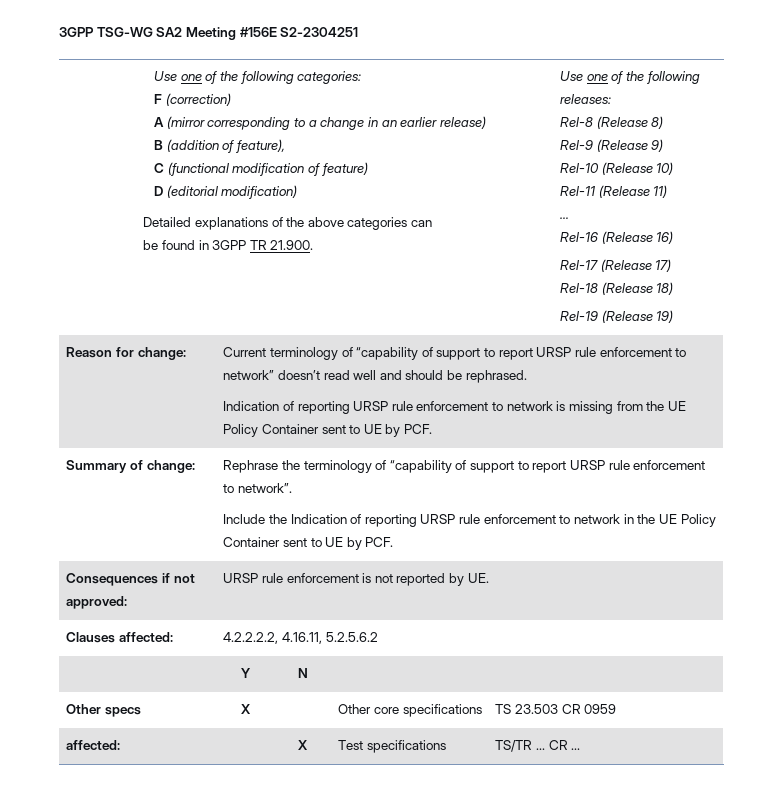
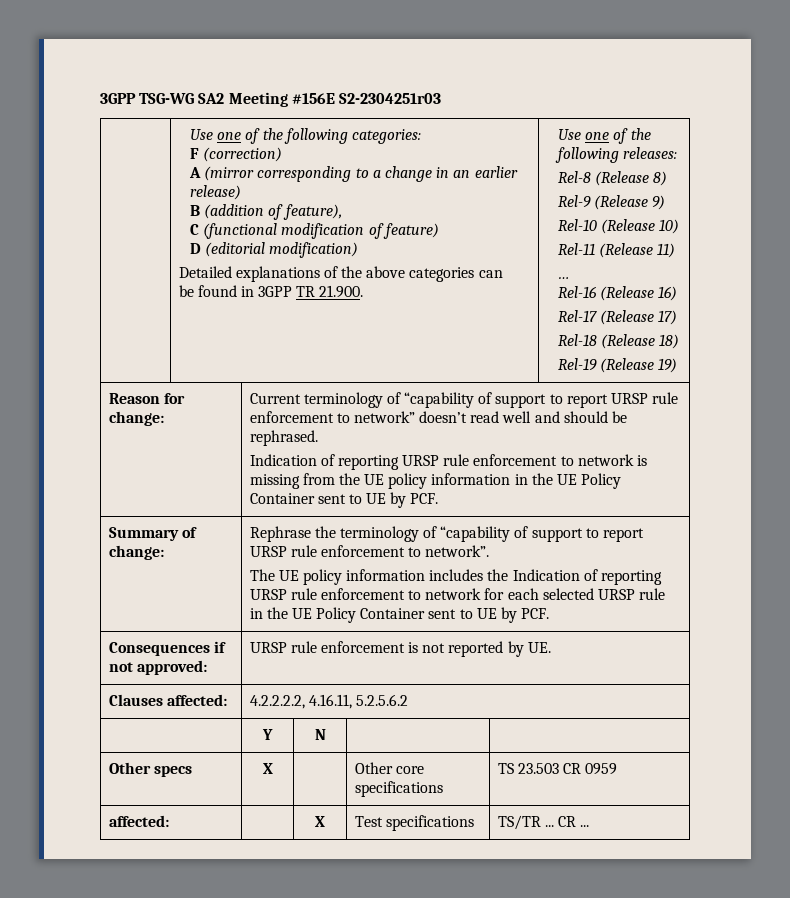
- 3GPP TSG-WG SA2 Meeting #156E S2-2304251
+ 3GPP TSG-WG SA2 Meeting #156E S2-2304251r03
- Indication of reporting URSP rule enforcement to network is missing from the UE Policy Container sent to UE by PCF.
+ Indication of reporting URSP rule enforcement to network is missing from the UE policy information in the UE Policy Container sent to UE by PCF.
- Include the Indication of reporting URSP rule enforcement to network in the UE Policy Container sent to UE by PCF.
+ The UE policy information includes the Indication of reporting URSP rule enforcement to network for each selected URSP rule in the UE Policy Container sent to UE by PCF.

